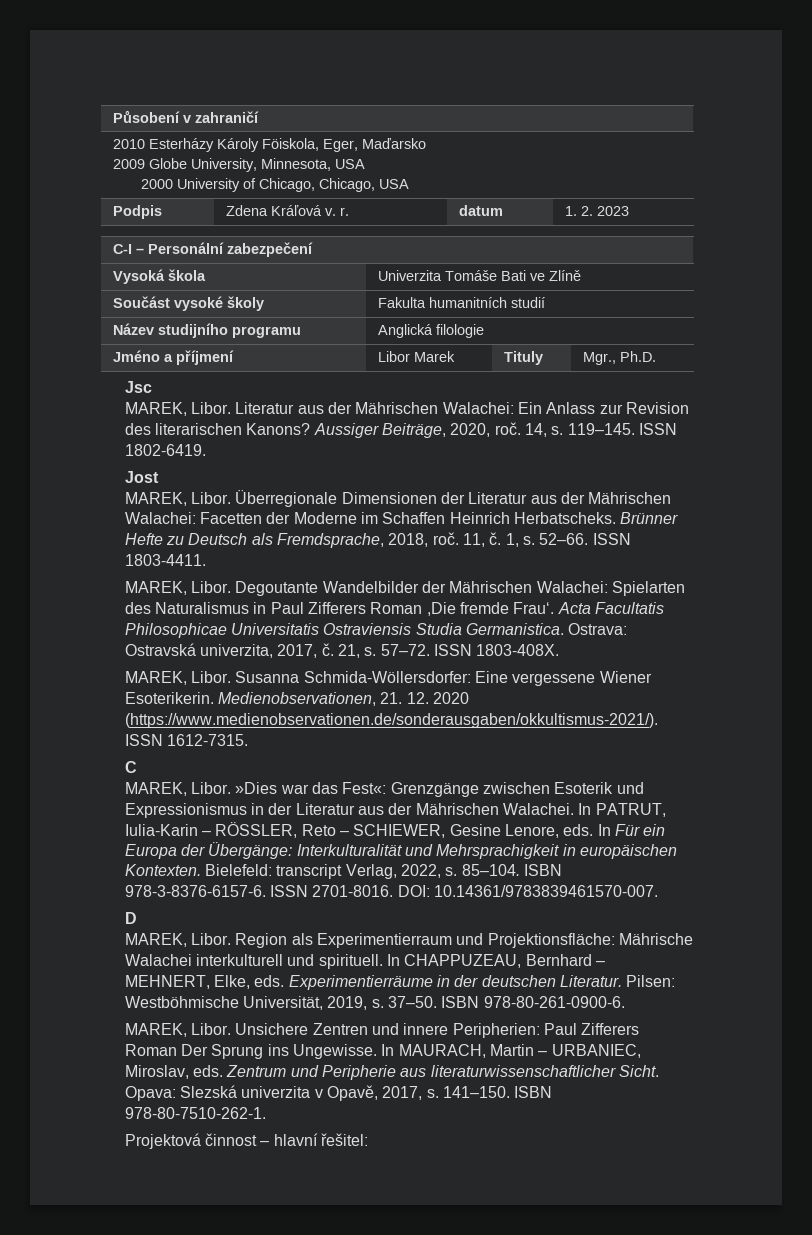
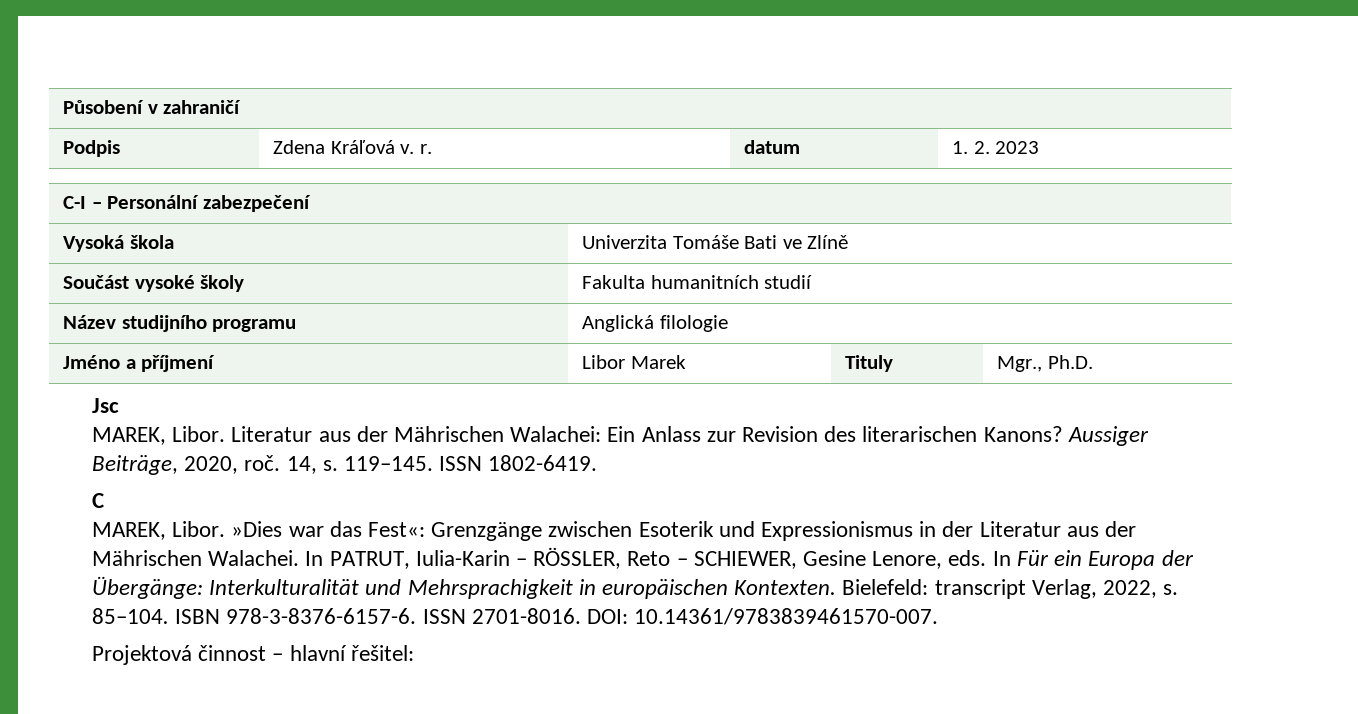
- 2010 Esterházy Károly Föiskola, Eger, Maďarsko
- 2009 Globe University, Minnesota, USA
- 2000 University of Chicago, Chicago, USA
- Jost
- MAREK, Libor. Überregionale Dimensionen der Literatur aus der Mährischen Walachei: Facetten der Moderne im Schaffen Heinrich Herbatscheks. Brünner Hefte zu Deutsch als Fremdsprache, 2018, roč. 11, č. 1, s. 52–66. ISSN 1803-4411.
- MAREK, Libor. Degoutante Wandelbilder der Mährischen Walachei: Spielarten des Naturalismus in Paul Zifferers Roman ,Die fremde Frau‘. Acta Facultatis Philosophicae Universitatis Ostraviensis Studia Germanistica. Ostrava: Ostravská univerzita, 2017, č. 21, s. 57–72. ISSN 1803-408X.
- MAREK, Libor. Susanna Schmida-Wöllersdorfer: Eine vergessene Wiener Esoterikerin. Medienobservationen, 21. 12. 2020 (https://www.medienobservationen.de/sonderausgaben/okkultismus-2021/). ISSN 1612-7315.
- D
- MAREK, Libor. Region als Experimentierraum und Projektionsfläche: Mährische Walachei interkulturell und spirituell. In CHAPPUZEAU, Bernhard – MEHNERT, Elke, eds. Experimentierräume in der deutschen Literatur. Pilsen: Westböhmische Universität, 2019, s. 37–50. ISBN 978-80-261-0900-6.
- MAREK, Libor. Unsichere Zentren und innere Peripherien: Paul Zifferers Roman Der Sprung ins Ungewisse. In MAURACH, Martin – URBANIEC, Miroslav, eds. Zentrum und Peripherie aus literaturwissenschaftlicher Sicht. Opava: Slezská univerzita v Opavě, 2017, s. 141–150. ISBN 978-80-7510-262-1.

